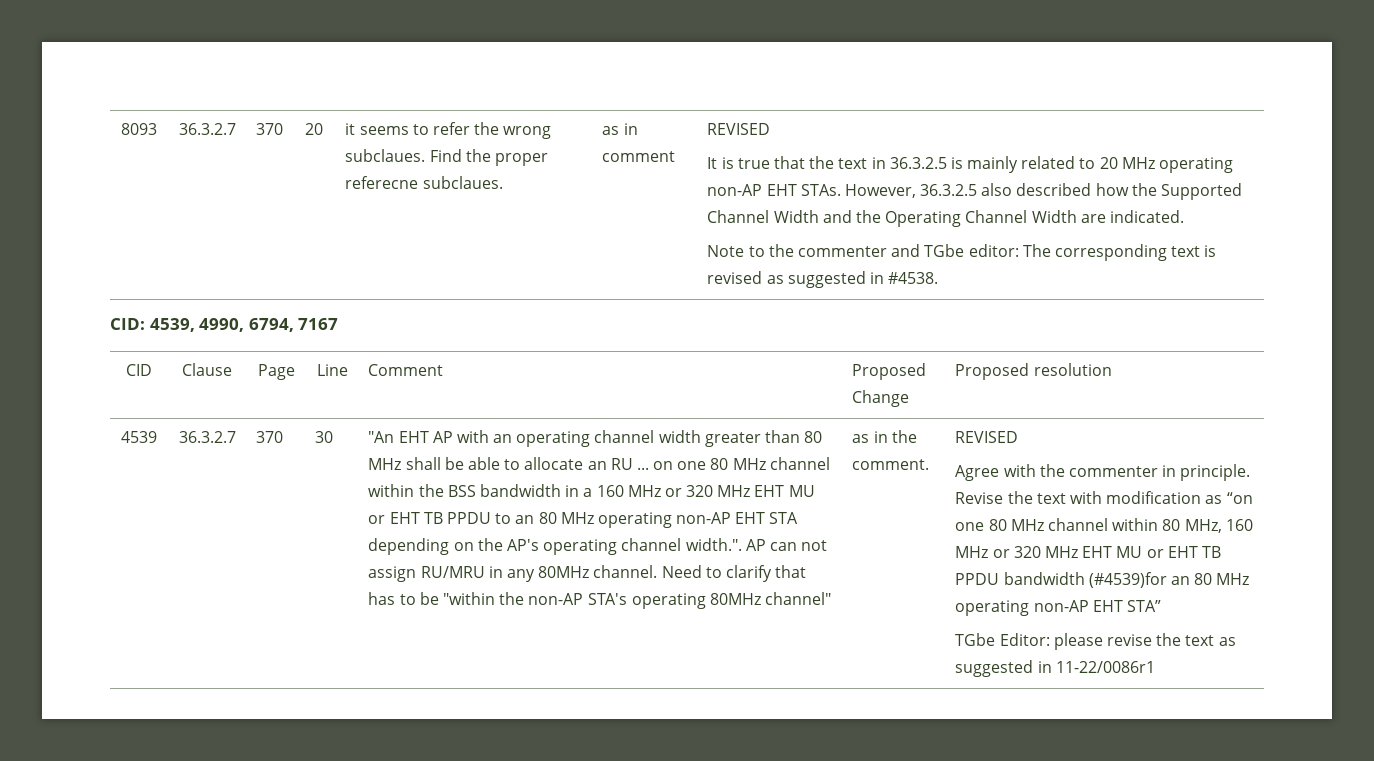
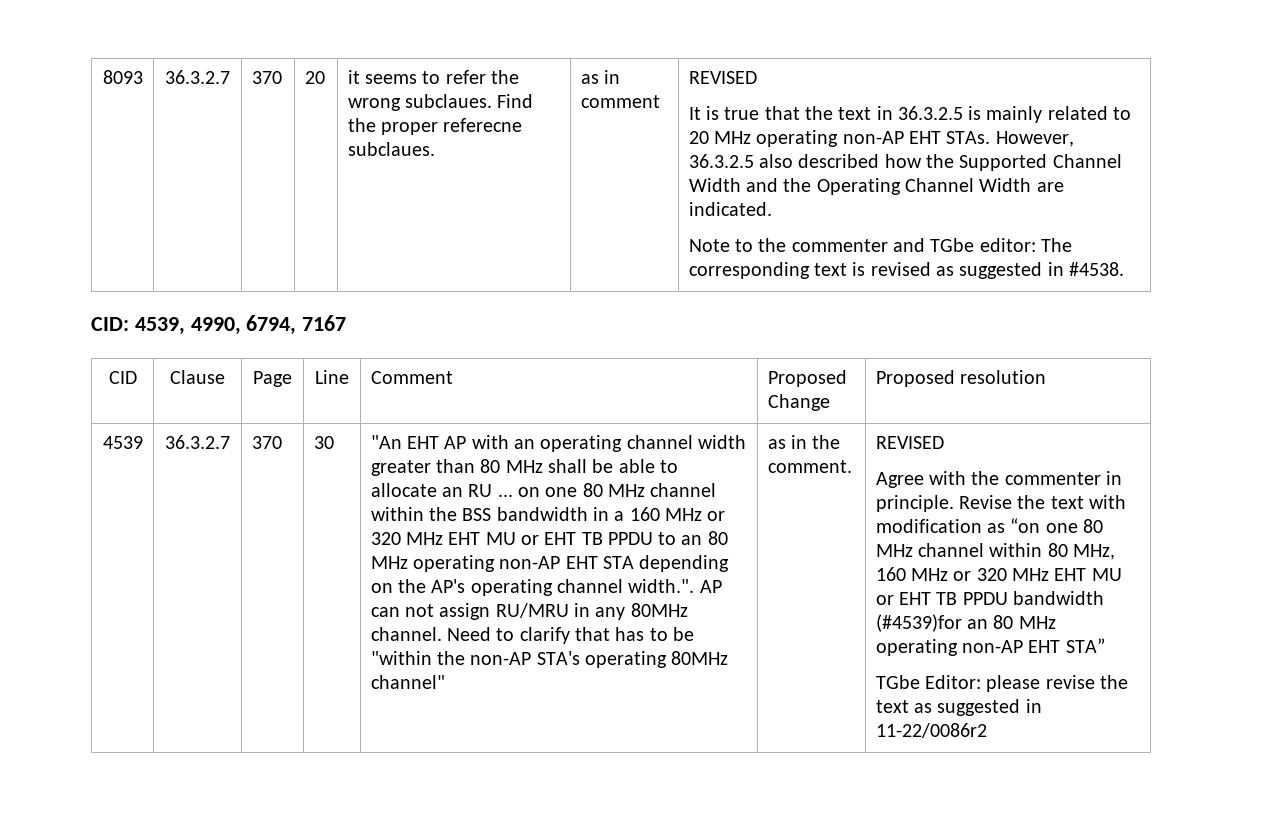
- TGbe Editor: please revise the text as suggested in 11-22/0086r1
+ TGbe Editor: please revise the text as suggested in 11-22/0086r2

